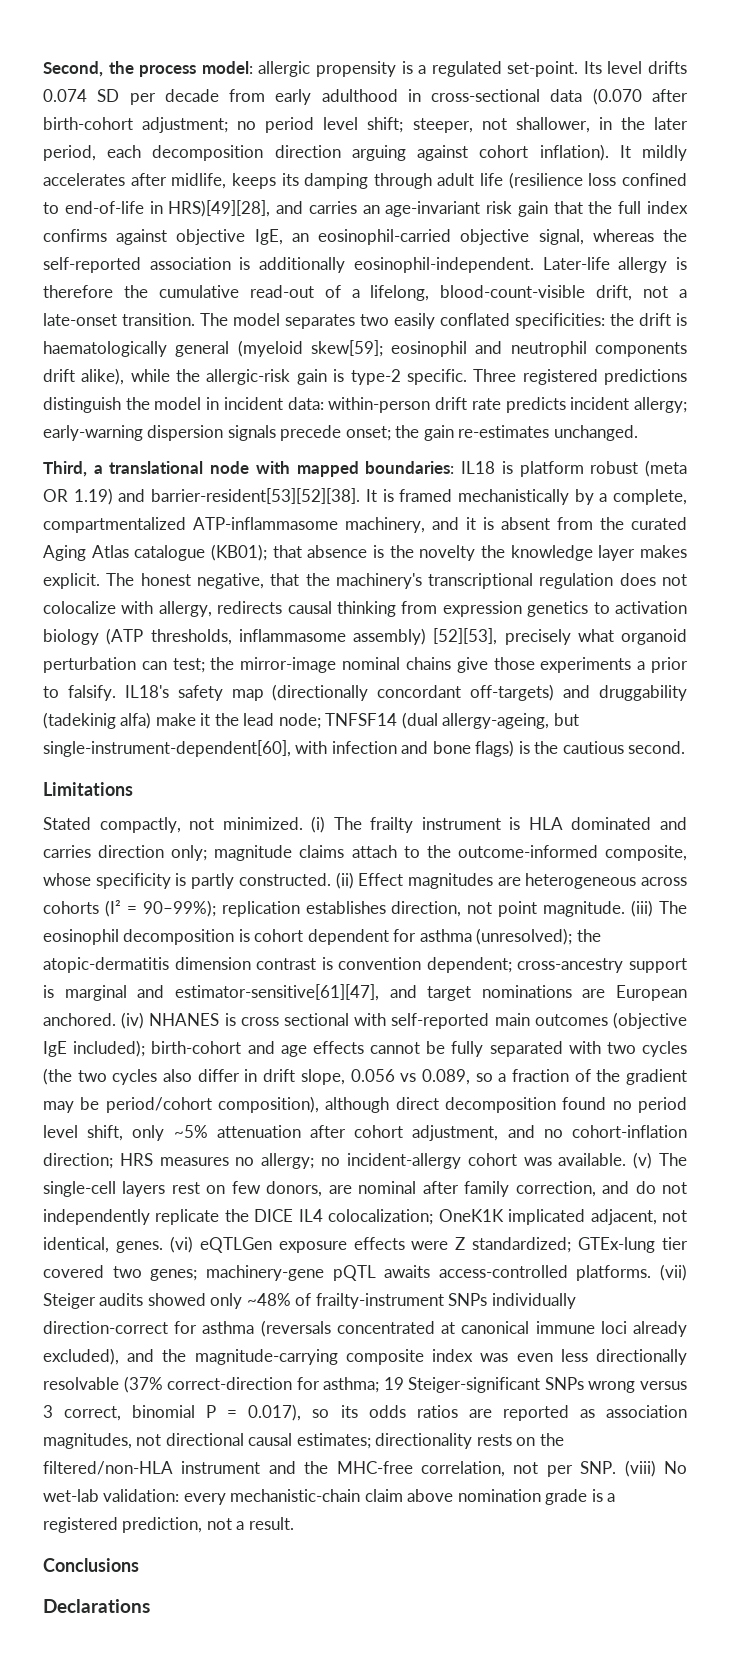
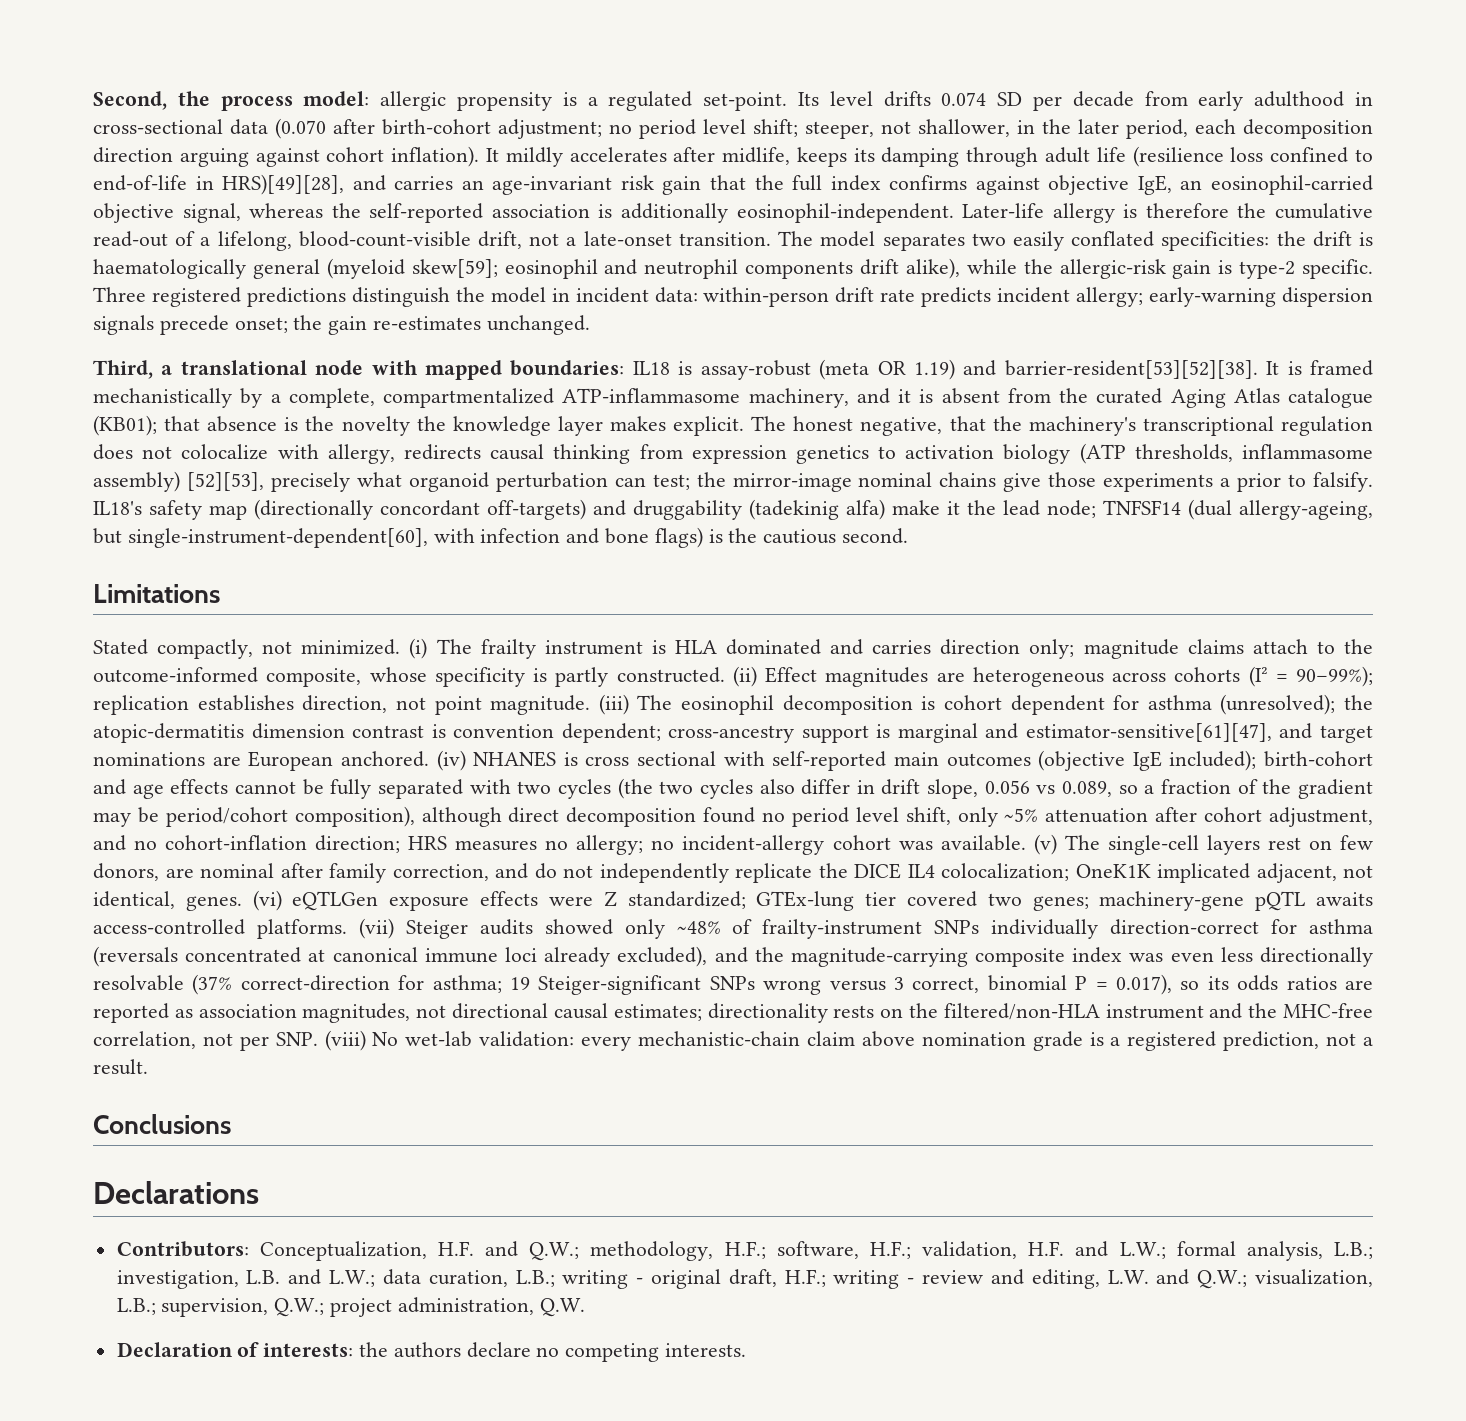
- Third, a translational node with mapped boundaries: IL18 is platform robust (meta OR 1.19) and barrier-resident[53][52][38].
+ Third, a translational node with mapped boundaries: IL18 is assay-robust (meta OR 1.19) and barrier-resident[53][52][38].
+ Contributors: Conceptualization, H.F. and Q.W.; methodology, H.F.; software, H.F.; validation, H.F. and L.W.; formal analysis, L.B.; investigation, L.B. and L.W.; data curation, L.B.; writing - original draft, H.F.; writing - review and editing, L.W. and Q.W.; visualization, L.B.; supervision, Q.W.; project administration, Q.W.
+ Declaration of interests: the authors declare no competing interests.

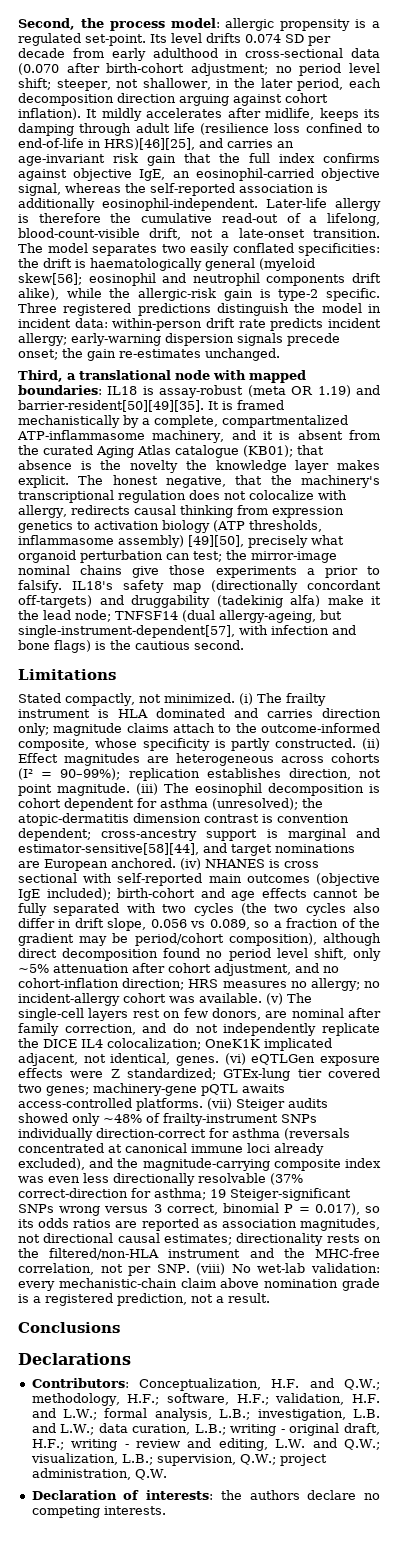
- It mildly accelerates after midlife, keeps its damping through adult life (resilience loss confined to end-of-life in HRS)[49][28], and carries an age-invariant risk gain that the full index confirms against objective IgE, an eosinophil-carried objective signal, whereas the self-reported association is additionally eosinophil-independent.
+ It mildly accelerates after midlife, keeps its damping through adult life (resilience loss confined to end-of-life in HRS)[46][25], and carries an age-invariant risk gain that the full index confirms against objective IgE, an eosinophil-carried objective signal, whereas the self-reported association is additionally eosinophil-independent.
- The model separates two easily conflated specificities: the drift is haematologically general (myeloid skew[59]; eosinophil and neutrophil components drift alike), while the allergic-risk gain is type-2 specific.
+ The model separates two easily conflated specificities: the drift is haematologically general (myeloid skew[56]; eosinophil and neutrophil components drift alike), while the allergic-risk gain is type-2 specific.
- Third, a translational node with mapped boundaries: IL18 is assay-robust (meta OR 1.19) and barrier-resident[53][52][38].
+ Third, a translational node with mapped boundaries: IL18 is assay-robust (meta OR 1.19) and barrier-resident[50][49][35].
- The honest negative, that the machinery's transcriptional regulation does not colocalize with allergy, redirects causal thinking from expression genetics to activation biology (ATP thresholds, inflammasome assembly) [52][53], precisely what organoid perturbation can test; the mirror-image nominal chains give those experiments a prior to falsify.
+ The honest negative, that the machinery's transcriptional regulation does not colocalize with allergy, redirects causal thinking from expression genetics to activation biology (ATP thresholds, inflammasome assembly) [49][50], precisely what organoid perturbation can test; the mirror-image nominal chains give those experiments a prior to falsify.
- IL18's safety map (directionally concordant off-targets) and druggability (tadekinig alfa) make it the lead node; TNFSF14 (dual allergy-ageing, but single-instrument-dependent[60], with infection and bone flags) is the cautious second.
+ IL18's safety map (directionally concordant off-targets) and druggability (tadekinig alfa) make it the lead node; TNFSF14 (dual allergy-ageing, but single-instrument-dependent[57], with infection and bone flags) is the cautious second.
- (iii) The eosinophil decomposition is cohort dependent for asthma (unresolved); the atopic-dermatitis dimension contrast is convention dependent; cross-ancestry support is marginal and estimator-sensitive[61][47], and target nominations are European anchored.
+ (iii) The eosinophil decomposition is cohort dependent for asthma (unresolved); the atopic-dermatitis dimension contrast is convention dependent; cross-ancestry support is marginal and estimator-sensitive[58][44], and target nominations are European anchored.

